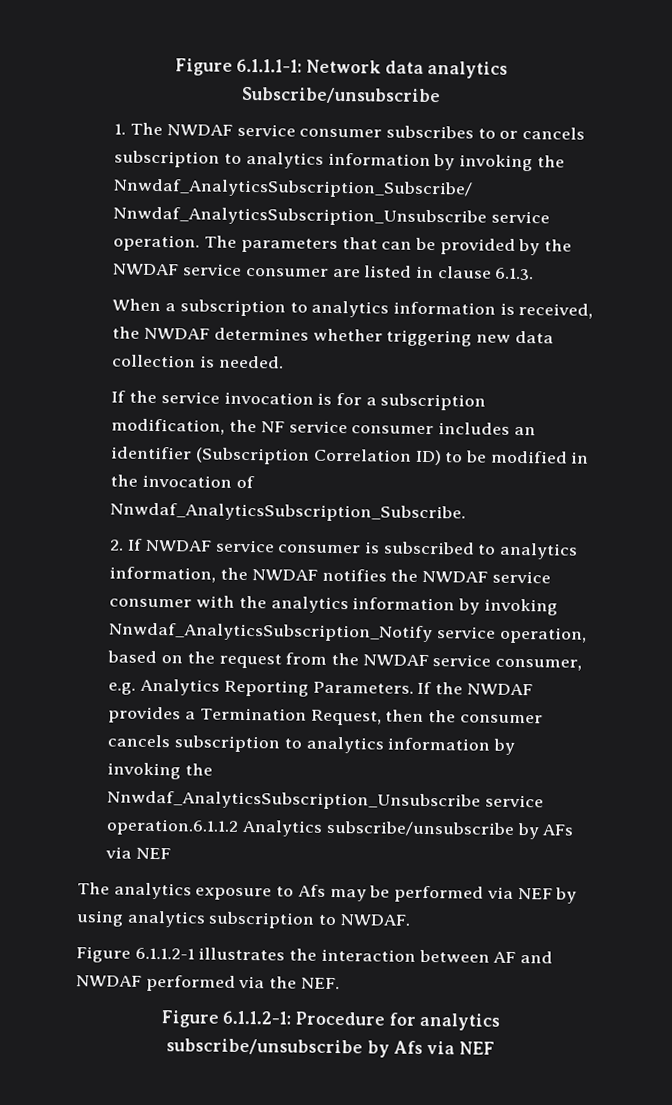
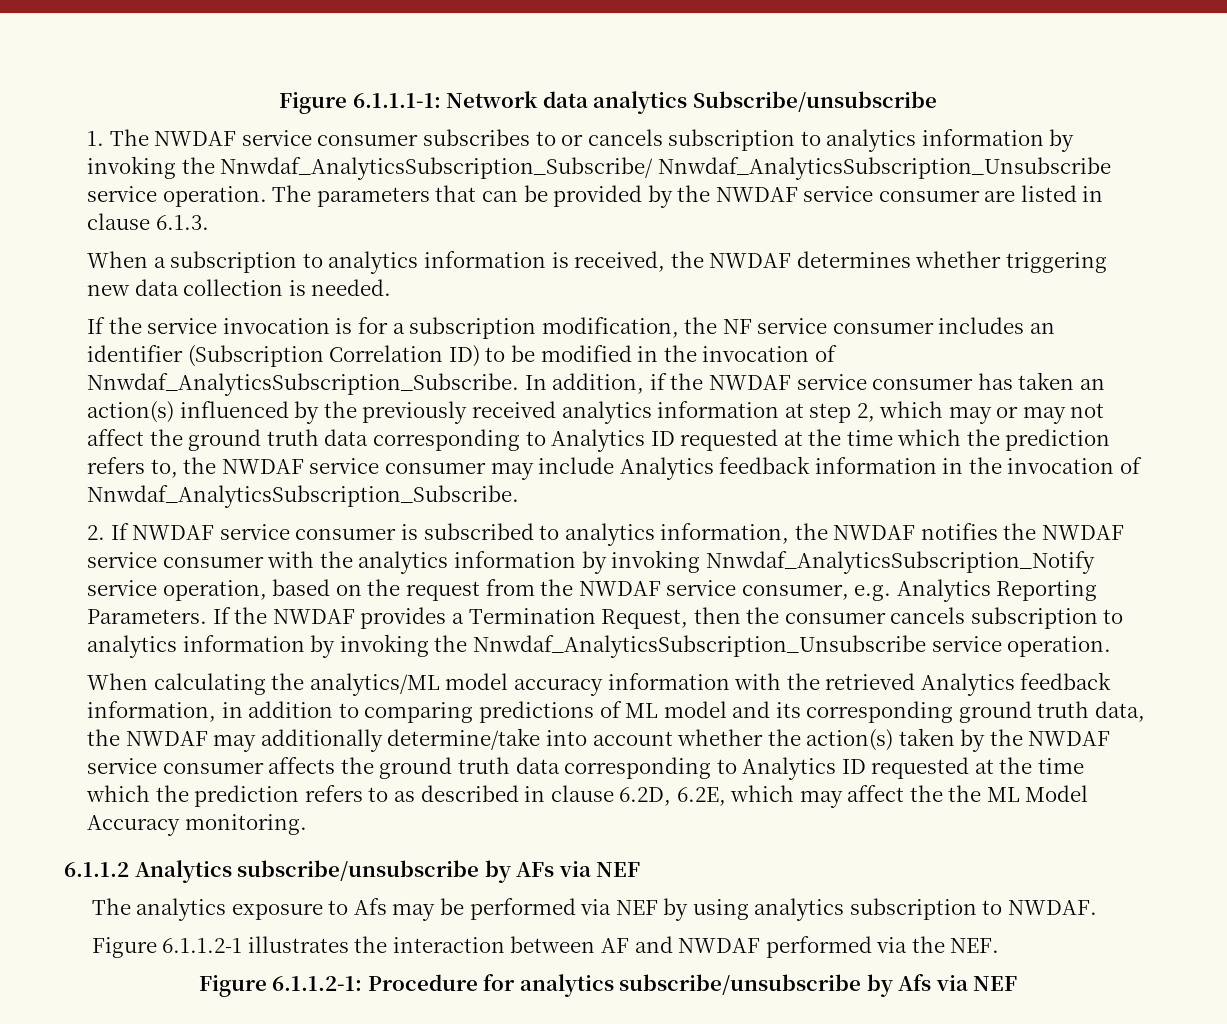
+ In addition, if the NWDAF service consumer has taken an action(s) influenced by the previously received analytics information at step 2, which may or may not affect the ground truth data corresponding to Analytics ID requested at the time which the prediction refers to, the NWDAF service consumer may include Analytics feedback information in the invocation of Nnwdaf_AnalyticsSubscription_Subscribe.
- If the NWDAF provides a Termination Request, then the consumer cancels subscription to analytics information by invoking the Nnwdaf_AnalyticsSubscription_Unsubscribe service operation.6.1.1.2 Analytics subscribe/unsubscribe by AFs via NEF
+ If the NWDAF provides a Termination Request, then the consumer cancels subscription to analytics information by invoking the Nnwdaf_AnalyticsSubscription_Unsubscribe service operation.
+ When calculating the analytics/ML model accuracy information with the retrieved Analytics feedback information, in addition to comparing predictions of ML model and its corresponding ground truth data, the NWDAF may additionally determine/take into account whether the action(s) taken by the NWDAF service consumer affects the ground truth data corresponding to Analytics ID requested at the time which the prediction refers to as described in clause 6.2D, 6.2E, which may affect the the ML Model Accuracy monitoring.
+ 6.1.1.2 Analytics subscribe/unsubscribe by AFs via NEF

